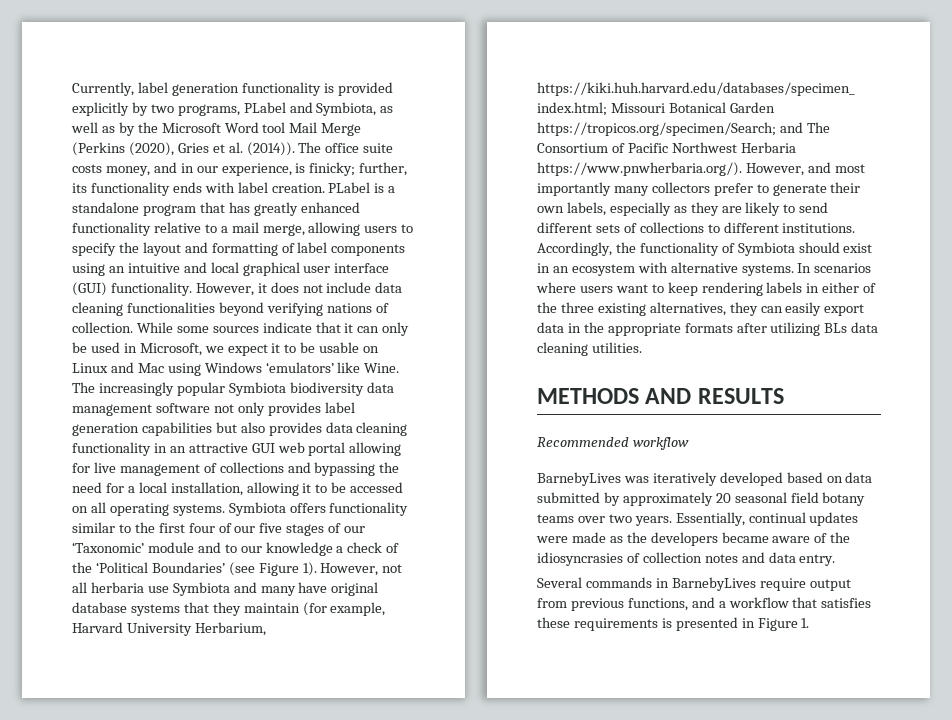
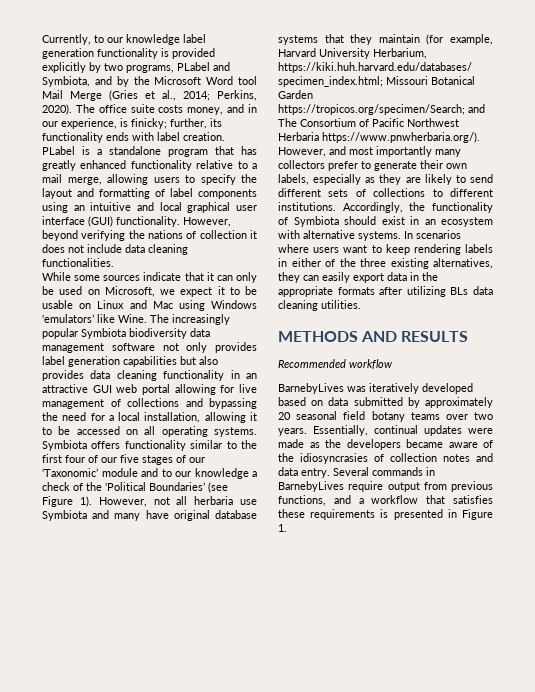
- Currently, label generation functionality is provided explicitly by two programs, PLabel and Symbiota, as well as by the Microsoft Word tool Mail Merge (Perkins (2020), Gries et al. (2014)).
+ Currently, to our knowledge label generation functionality is provided explicitly by two programs, PLabel and Symbiota, and by the Microsoft Word tool Mail Merge (Gries et al., 2014; Perkins, 2020).
- However, it does not include data cleaning functionalities beyond verifying nations of collection. While some sources indicate that it can only be used in Microsoft, we expect it to be usable on Linux and Mac using Windows ‘emulators’ like Wine.
+ However, beyond verifying the nations of collection it does not include data cleaning functionalities.
+ While some sources indicate that it can only be used on Microsoft, we expect it to be usable on Linux and Mac using Windows ‘emulators’ like Wine.
- Essentially, continual updates were made as the developers became aware of the idiosyncrasies of collection notes and data entry.
- Several commands in BarnebyLives require output from previous functions, and a workflow that satisfies these requirements is presented in Figure 1.
+ Essentially, continual updates were made as the developers became aware of the idiosyncrasies of collection notes and data entry. Several commands in BarnebyLives require output from previous functions, and a workflow that satisfies these requirements is presented in Figure 1.

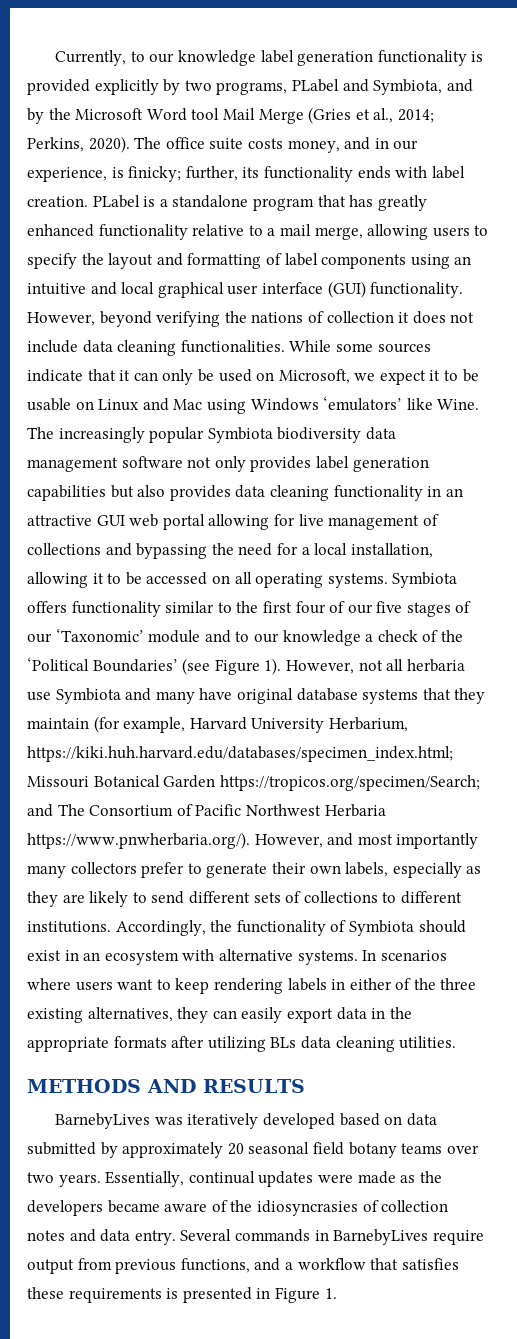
- However, beyond verifying the nations of collection it does not include data cleaning functionalities.
- While some sources indicate that it can only be used on Microsoft, we expect it to be usable on Linux and Mac using Windows ‘emulators’ like Wine.
+ However, beyond verifying the nations of collection it does not include data cleaning functionalities. While some sources indicate that it can only be used on Microsoft, we expect it to be usable on Linux and Mac using Windows ‘emulators’ like Wine.
- Recommended workflow

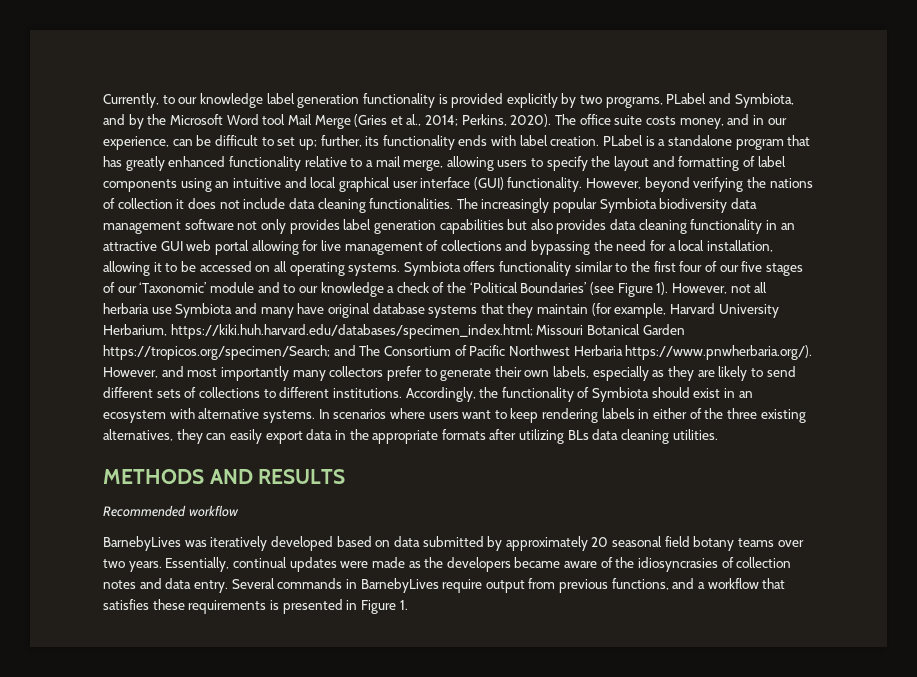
- The office suite costs money, and in our experience, is finicky; further, its functionality ends with label creation.
+ The office suite costs money, and in our experience, can be difficult to set up; further, its functionality ends with label creation.
- While some sources indicate that it can only be used on Microsoft, we expect it to be usable on Linux and Mac using Windows ‘emulators’ like Wine.
+ Recommended workflow

